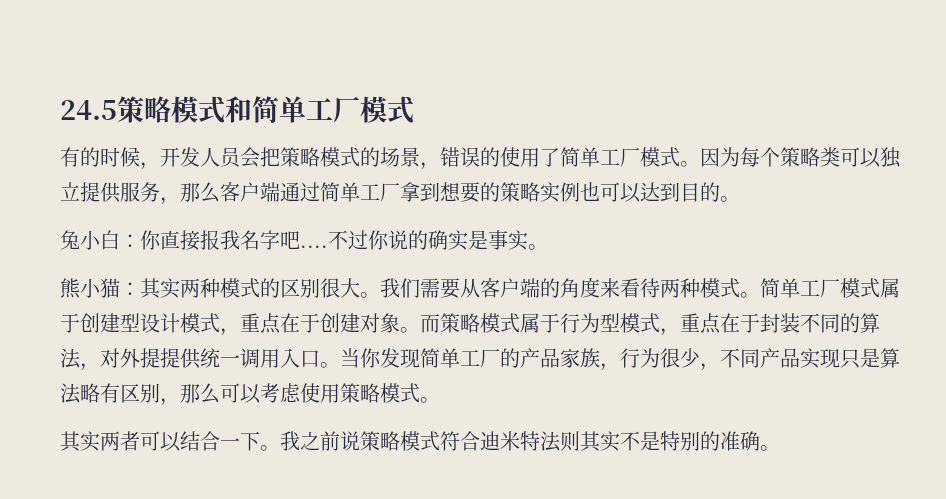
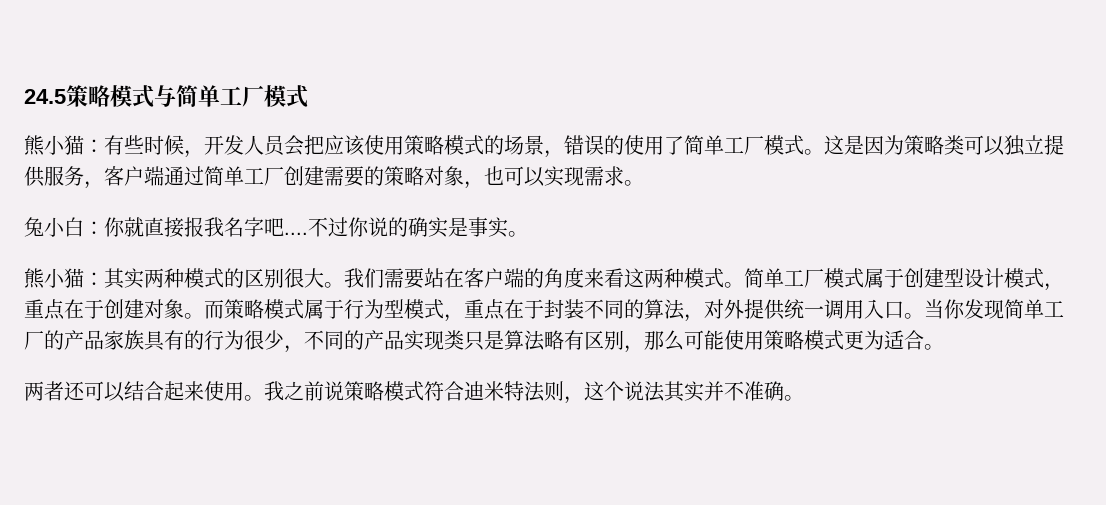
- 24.5策略模式和简单工厂模式
+ 24.5策略模式与简单工厂模式
- 有的时候，开发人员会把策略模式的场景，错误的使用了简单工厂模式。
+ 熊小猫：有些时候，开发人员会把应该使用策略模式的场景，错误的使用了简单工厂模式。
- 因为每个策略类可以独立提供服务，那么客户端通过简单工厂拿到想要的策略实例也可以达到目的。
+ 这是因为策略类可以独立提供服务，客户端通过简单工厂创建需要的策略对象，也可以实现需求。
- 兔小白：你直接报我名字吧....
+ 兔小白：你就直接报我名字吧....
- 我们需要从客户端的角度来看待两种模式。
+ 我们需要站在客户端的角度来看这两种模式。
- 而策略模式属于行为型模式，重点在于封装不同的算法，对外提提供统一调用入口。
+ 而策略模式属于行为型模式，重点在于封装不同的算法，对外提供统一调用入口。
- 当你发现简单工厂的产品家族，行为很少，不同产品实现只是算法略有区别，那么可以考虑使用策略模式。
- 其实两者可以结合一下。
+ 当你发现简单工厂的产品家族具有的行为很少，不同的产品实现类只是算法略有区别，那么可能使用策略模式更为适合。
+ 两者还可以结合起来使用。
- 我之前说策略模式符合迪米特法则其实不是特别的准确。
+ 我之前说策略模式符合迪米特法则，这个说法其实并不准确。

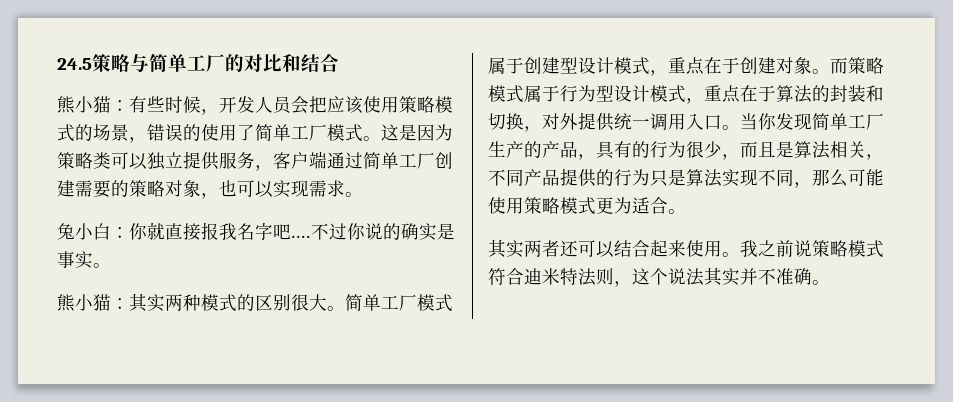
- 24.5策略模式与简单工厂模式
+ 24.5策略与简单工厂的对比和结合
- 我们需要站在客户端的角度来看这两种模式。
- 而策略模式属于行为型模式，重点在于封装不同的算法，对外提供统一调用入口。
+ 而策略模式属于行为型设计模式，重点在于算法的封装和切换，对外提供统一调用入口。
- 当你发现简单工厂的产品家族具有的行为很少，不同的产品实现类只是算法略有区别，那么可能使用策略模式更为适合。
+ 当你发现简单工厂生产的产品，具有的行为很少，而且是算法相关，不同产品提供的行为只是算法实现不同，那么可能使用策略模式更为适合。
- 两者还可以结合起来使用。
+ 其实两者还可以结合起来使用。

